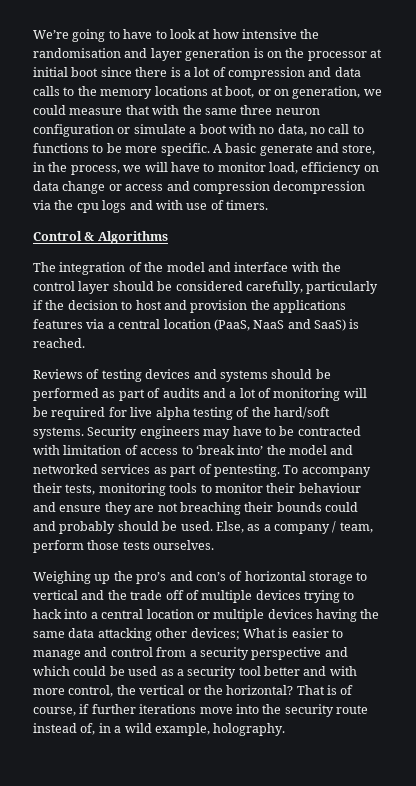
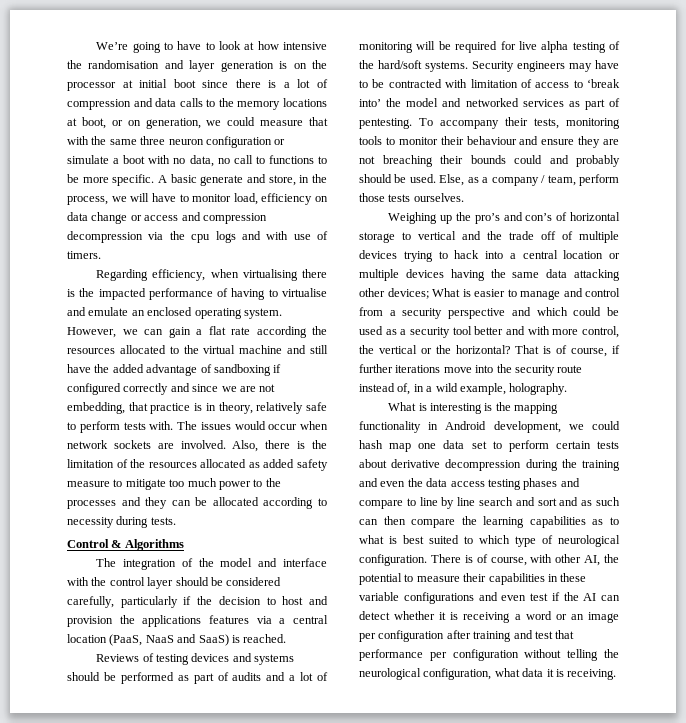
+ Regarding efficiency, when virtualising there is the impacted performance of having to virtualise and emulate an enclosed operating system. However, we can gain a flat rate according the resources allocated to the virtual machine and still have the added advantage of sandboxing if configured correctly and since we are not embedding, that practice is in theory, relatively safe to perform tests with. The issues would occur when network sockets are involved. Also, there is the limitation of the resources allocated as added safety measure to mitigate too much power to the processes and they can be allocated according to necessity during tests.
+ What is interesting is the mapping functionality in Android development, we could hash map one data set to perform certain tests about derivative decompression during the training and even the data access testing phases and compare to line by line search and sort and as such can then compare the learning capabilities as to what is best suited to which type of neurological configuration. There is of course, with other AI, the potential to measure their capabilities in these variable configurations and even test if the AI can detect whether it is receiving a word or an image per configuration after training and test that performance per configuration without telling the neurological configuration, what data it is receiving.

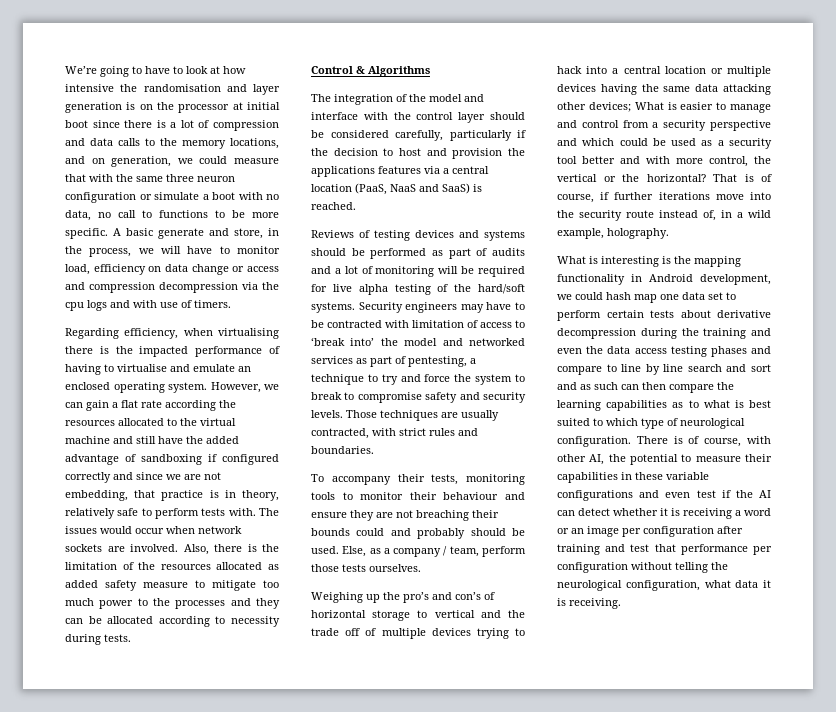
- We’re going to have to look at how intensive the randomisation and layer generation is on the processor at initial boot since there is a lot of compression and data calls to the memory locations at boot, or on generation, we could measure that with the same three neuron configuration or simulate a boot with no data, no call to functions to be more specific.
+ We’re going to have to look at how intensive the randomisation and layer generation is on the processor at initial boot since there is a lot of compression and data calls to the memory locations, and on generation, we could measure that with the same three neuron configuration or simulate a boot with no data, no call to functions to be more specific.
- Security engineers may have to be contracted with limitation of access to ‘break into’ the model and networked services as part of pentesting. To accompany their tests, monitoring tools to monitor their behaviour and ensure they are not breaching their bounds could and probably should be used.
+ Security engineers may have to be contracted with limitation of access to ‘break into’ the model and networked services as part of pentesting, a technique to try and force the system to break to compromise safety and security levels. Those techniques are usually contracted, with strict rules and boundaries.
+ To accompany their tests, monitoring tools to monitor their behaviour and ensure they are not breaching their bounds could and probably should be used.

